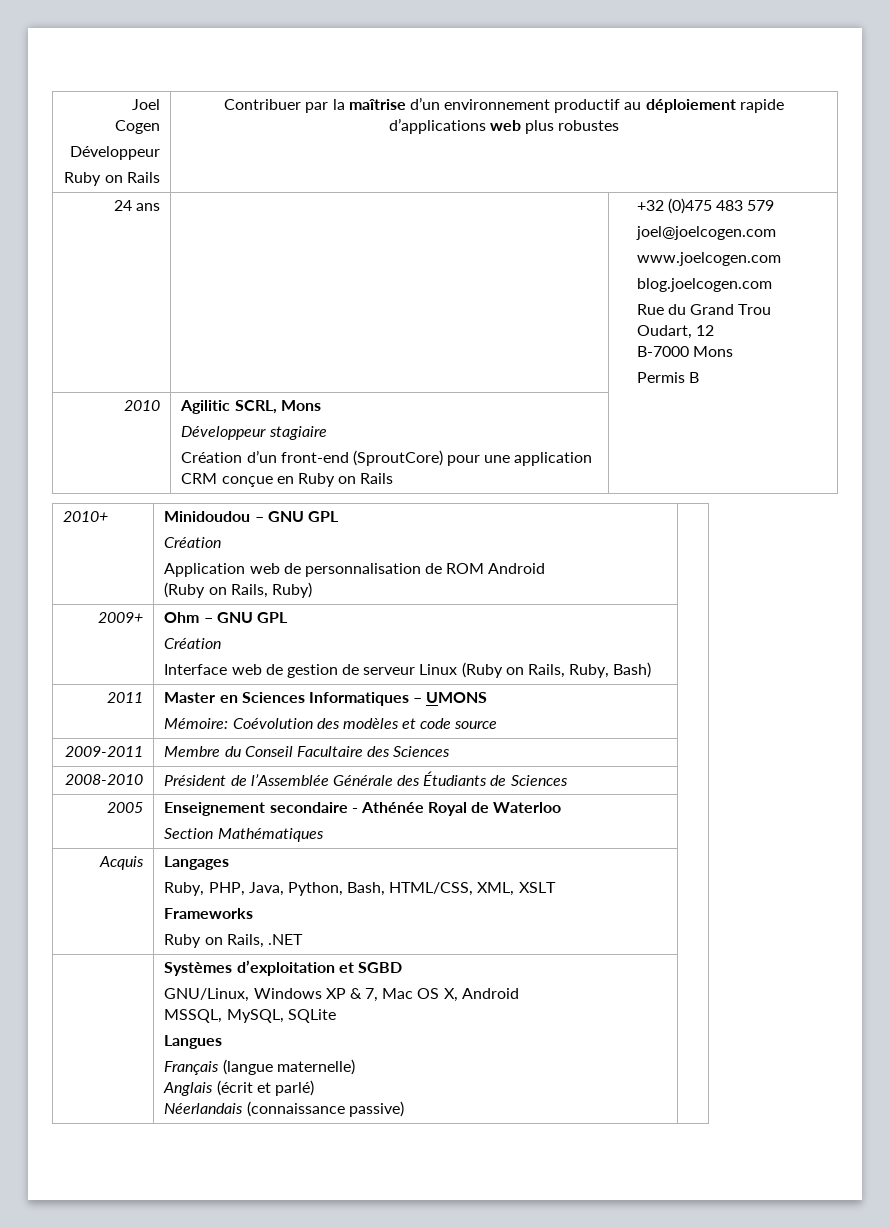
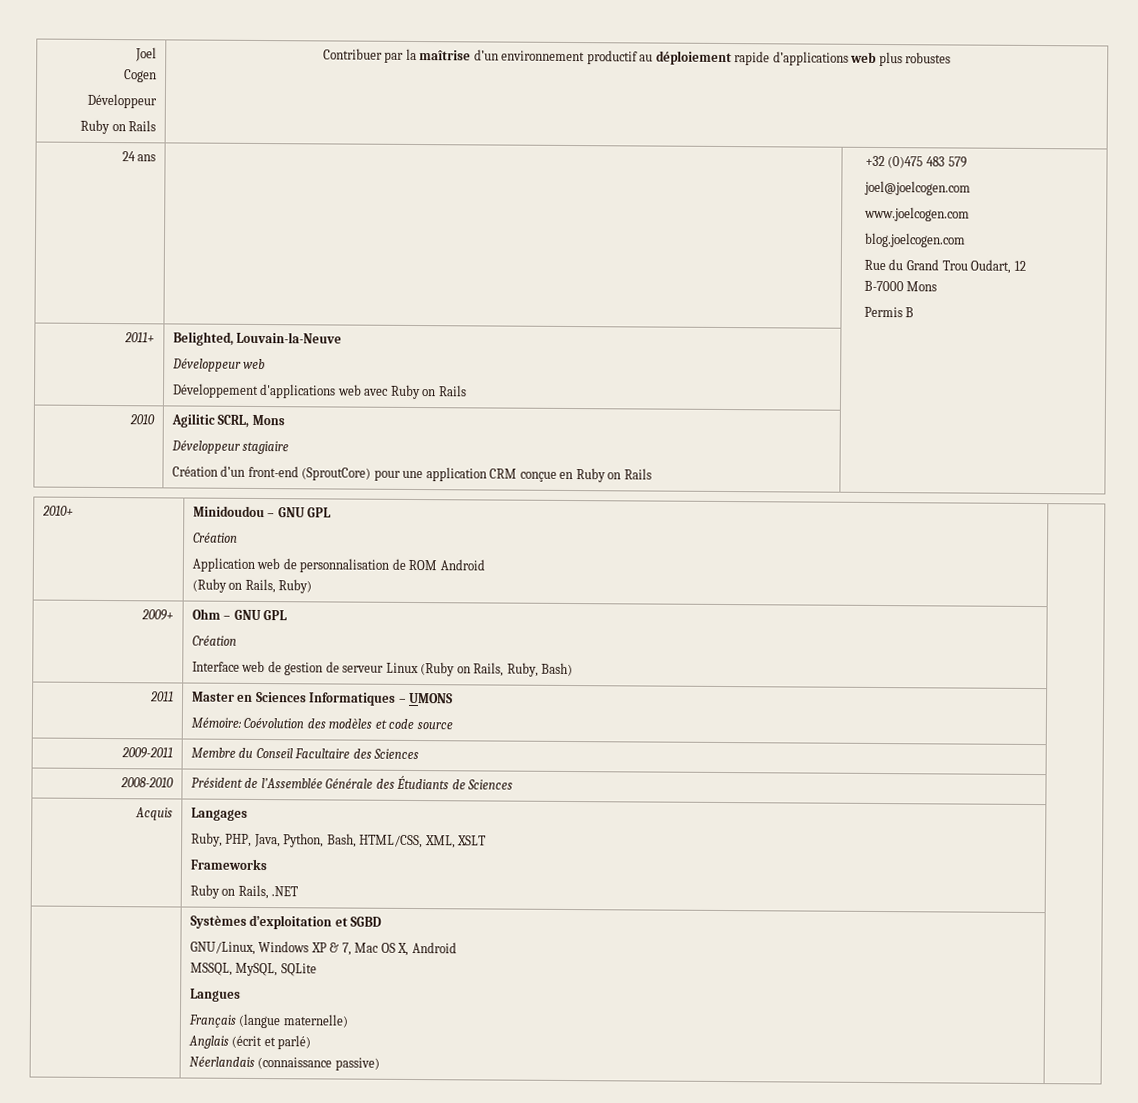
+ 2011+ | Belighted, Louvain-la-Neuve
+ Développeur web
+ Développement d'applications web avec Ruby on Rails |
- 2005 | Enseignement secondaire - Athénée Royal de Waterloo
- Section Mathématiques |

